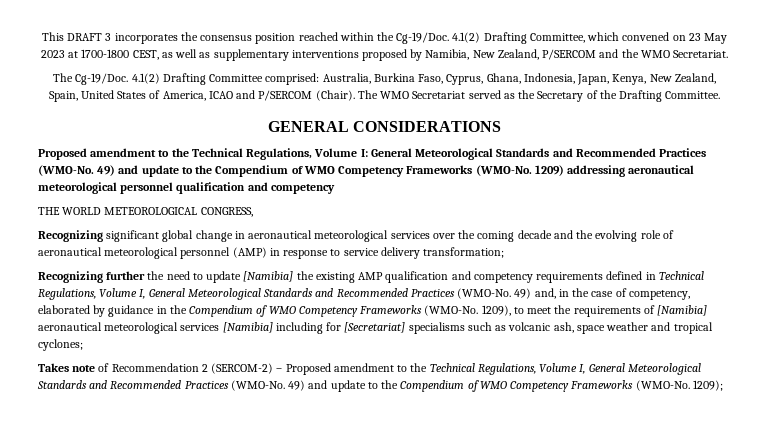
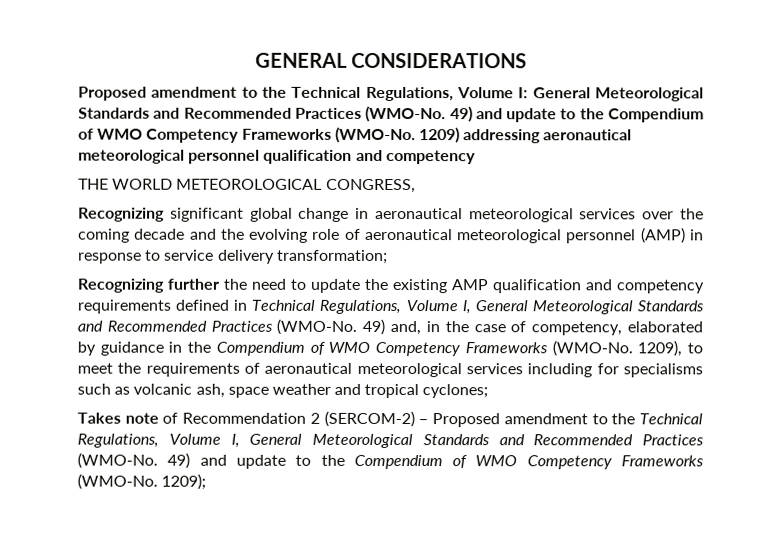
- This DRAFT 3 incorporates the consensus position reached within the Cg-19/Doc. 4.1(2) Drafting Committee, which convened on 23 May 2023 at 1700-1800 CEST, as well as supplementary interventions proposed by Namibia, New Zealand, P/SERCOM and the WMO Secretariat.
- The Cg-19/Doc. 4.1(2) Drafting Committee comprised: Australia, Burkina Faso, Cyprus, Ghana, Indonesia, Japan, Kenya, New Zealand, Spain, United States of America, ICAO and P/SERCOM (Chair). The WMO Secretariat served as the Secretary of the Drafting Committee.
- Recognizing further the need to update [Namibia] the existing AMP qualification and competency requirements defined in Technical Regulations, Volume I, General Meteorological Standards and Recommended Practices (WMO-No.
+ Recognizing further the need to update the existing AMP qualification and competency requirements defined in Technical Regulations, Volume I, General Meteorological Standards and Recommended Practices (WMO-No.
- 1209), to meet the requirements of [Namibia] aeronautical meteorological services [Namibia] including for [Secretariat] specialisms such as volcanic ash, space weather and tropical cyclones;
+ 1209), to meet the requirements of aeronautical meteorological services including for specialisms such as volcanic ash, space weather and tropical cyclones;

